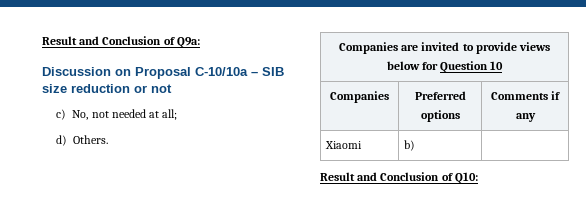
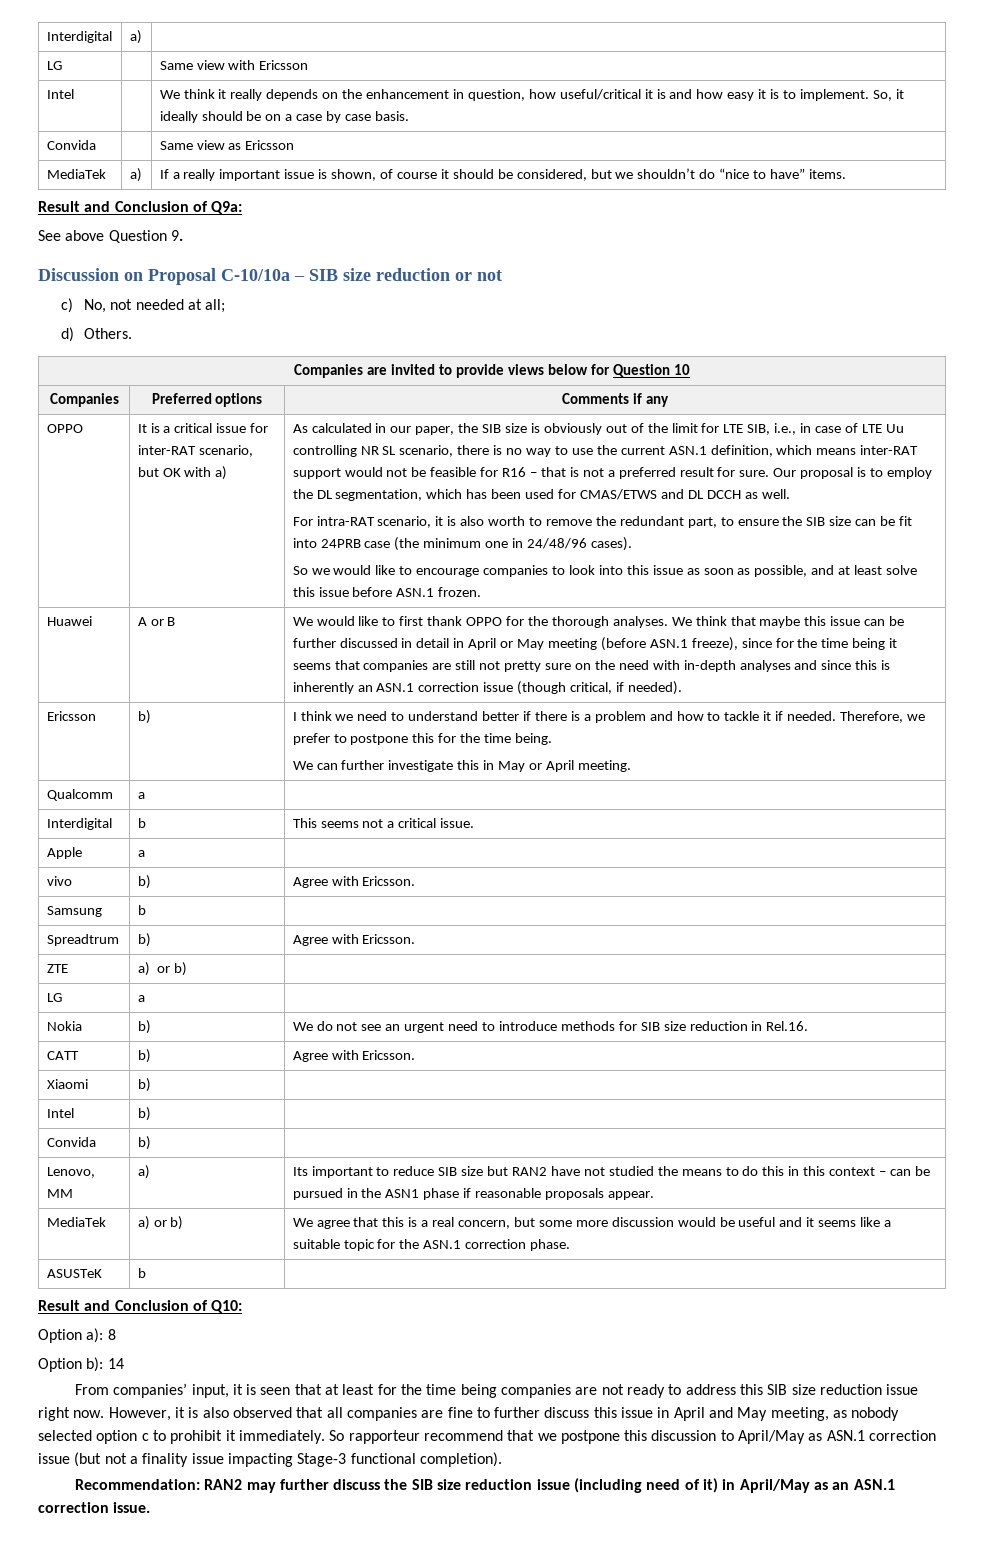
+ Interdigital | a) |
+ LG | | Same view with Ericsson
+ Intel | | We think it really depends on the enhancement in question, how useful/critical it is and how easy it is to implement. So, it ideally should be on a case by case basis.
+ Convida | | Same view as Ericsson
+ MediaTek | a) | If a really important issue is shown, of course it should be considered, but we shouldn’t do “nice to have” items.
+ See above Question 9.
- Xiaomi | b)
+ OPPO | It is a critical issue for inter-RAT scenario, but OK with a) | As calculated in our paper, the SIB size is obviously out of the limit for LTE SIB, i.e., in case of LTE Uu controlling NR SL scenario, there is no way to use the current ASN.1 definition, which means inter-RAT support would not be feasible for R16 – that is not a preferred result for sure. Our proposal is to employ the DL segmentation, which has been used for CMAS/ETWS and DL DCCH as well.
+ For intra-RAT scenario, it is also worth to remove the redundant part, to ensure the SIB size can be fit into 24PRB case (the minimum one in 24/48/96 cases).
+ So we would like to encourage companies to look into this issue as soon as possible, and at least solve this issue before ASN.1 frozen.
+ Huawei | A or B | We would like to first thank OPPO for the thorough analyses. We think that maybe this issue can be further discussed in detail in April or May meeting (before ASN.1 freeze), since for the time being it seems that companies are still not pretty sure on the need with in-depth analyses and since this is inherently an ASN.1 correction issue (though critical, if needed).
+ Ericsson | b) | I think we need to understand better if there is a problem and how to tackle it if needed. Therefore, we prefer to postpone this for the time being.
+ We can further investigate this in May or April meeting.
+ Qualcomm | a |
+ Interdigital | b | This seems not a critical issue.
+ Apple | a |
+ vivo | b) | Agree with Ericsson.
+ Samsung | b |
+ Spreadtrum | b) | Agree with Ericsson.
+ ZTE | a) or b) |
+ LG | a |
+ Nokia | b) | We do not see an urgent need to introduce methods for SIB size reduction in Rel.16.
+ CATT | b) | Agree with Ericsson.
+ Xiaomi | b) |
+ Intel | b) |
+ Convida | b) |
+ Lenovo, MM | a) | Its important to reduce SIB size but RAN2 have not studied the means to do this in this context – can be pursued in the ASN1 phase if reasonable proposals appear.
+ MediaTek | a) or b) | We agree that this is a real concern, but some more discussion would be useful and it seems like a suitable topic for the ASN.1 correction phase.
+ ASUSTeK | b |
+ Option a): 8
+ Option b): 14
+ From companies’ input, it is seen that at least for the time being companies are not ready to address this SIB size reduction issue right now. However, it is also observed that all companies are fine to further discuss this issue in April and May meeting, as nobody selected option c to prohibit it immediately. So rapporteur recommend that we postpone this discussion to April/May as ASN.1 correction issue (but not a finality issue impacting Stage-3 functional completion).
+ Recommendation: RAN2 may further discuss the SIB size reduction issue (including need of it) in April/May as an ASN.1 correction issue.

